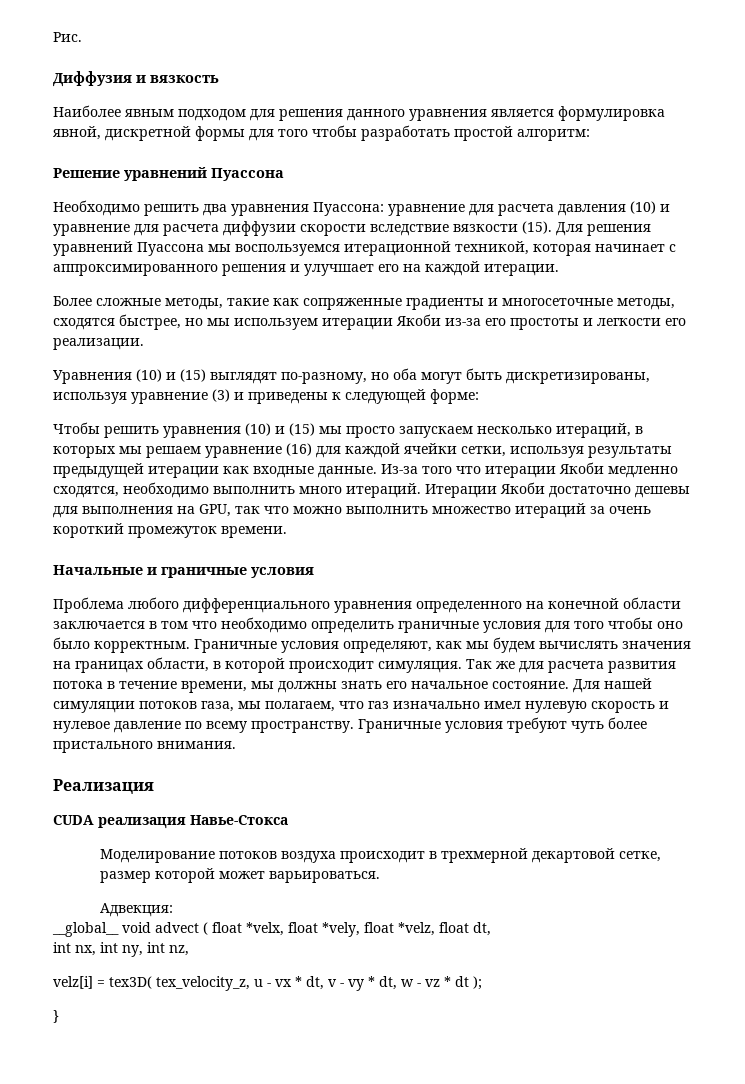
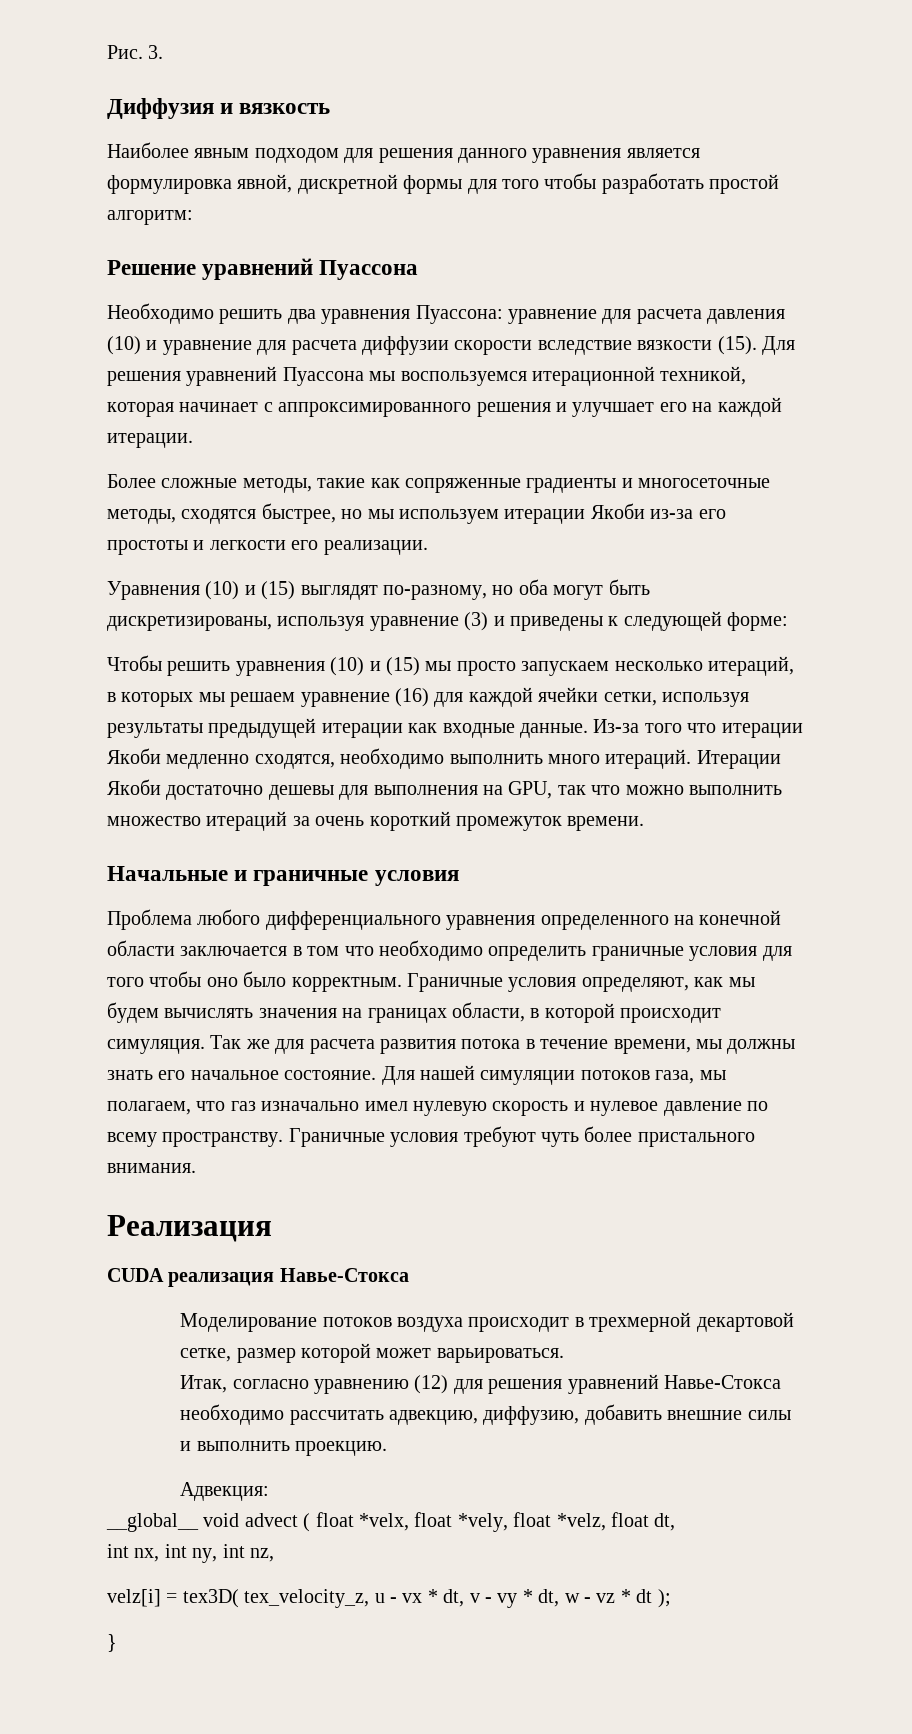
- Рис.
+ Рис. 3.
+ Итак, согласно уравнению (12) для решения уравнений Навье-Стокса необходимо рассчитать адвекцию, диффузию, добавить внешние силы и выполнить проекцию.

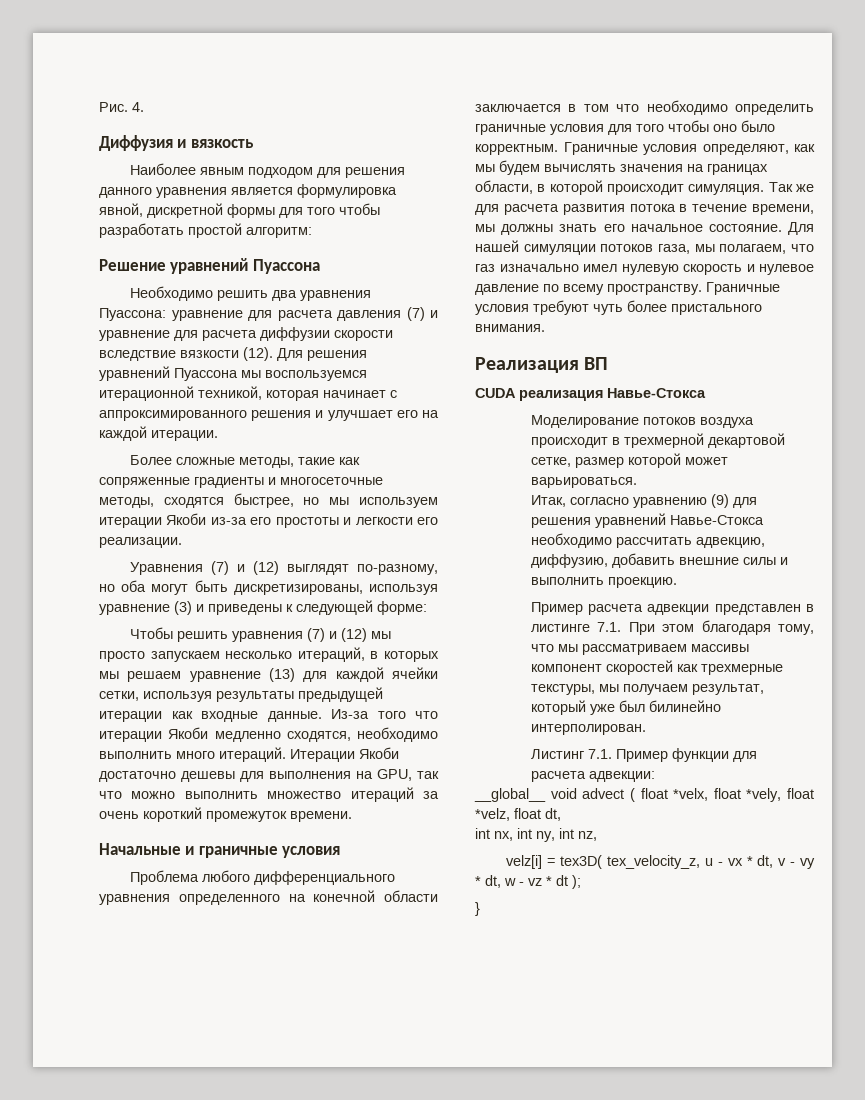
- Рис. 3.
+ Рис. 4.
- Необходимо решить два уравнения Пуассона: уравнение для расчета давления (10) и уравнение для расчета диффузии скорости вследствие вязкости (15).
+ Необходимо решить два уравнения Пуассона: уравнение для расчета давления (7) и уравнение для расчета диффузии скорости вследствие вязкости (12).
- Уравнения (10) и (15) выглядят по-разному, но оба могут быть дискретизированы, используя уравнение (3) и приведены к следующей форме:
+ Уравнения (7) и (12) выглядят по-разному, но оба могут быть дискретизированы, используя уравнение (3) и приведены к следующей форме:
- Чтобы решить уравнения (10) и (15) мы просто запускаем несколько итераций, в которых мы решаем уравнение (16) для каждой ячейки сетки, используя результаты предыдущей итерации как входные данные.
+ Чтобы решить уравнения (7) и (12) мы просто запускаем несколько итераций, в которых мы решаем уравнение (13) для каждой ячейки сетки, используя результаты предыдущей итерации как входные данные.
- Реализация
+ Реализация ВП
- Итак, согласно уравнению (12) для решения уравнений Навье-Стокса необходимо рассчитать адвекцию, диффузию, добавить внешние силы и выполнить проекцию.
+ Итак, согласно уравнению (9) для решения уравнений Навье-Стокса необходимо рассчитать адвекцию, диффузию, добавить внешние силы и выполнить проекцию.
- Адвекция:
+ Пример расчета адвекции представлен в листинге 7.1. При этом благодаря тому, что мы рассматриваем массивы компонент скоростей как трехмерные текстуры, мы получаем результат, который уже был билинейно интерполирован.
+ Листинг 7.1. Пример функции для расчета адвекции:

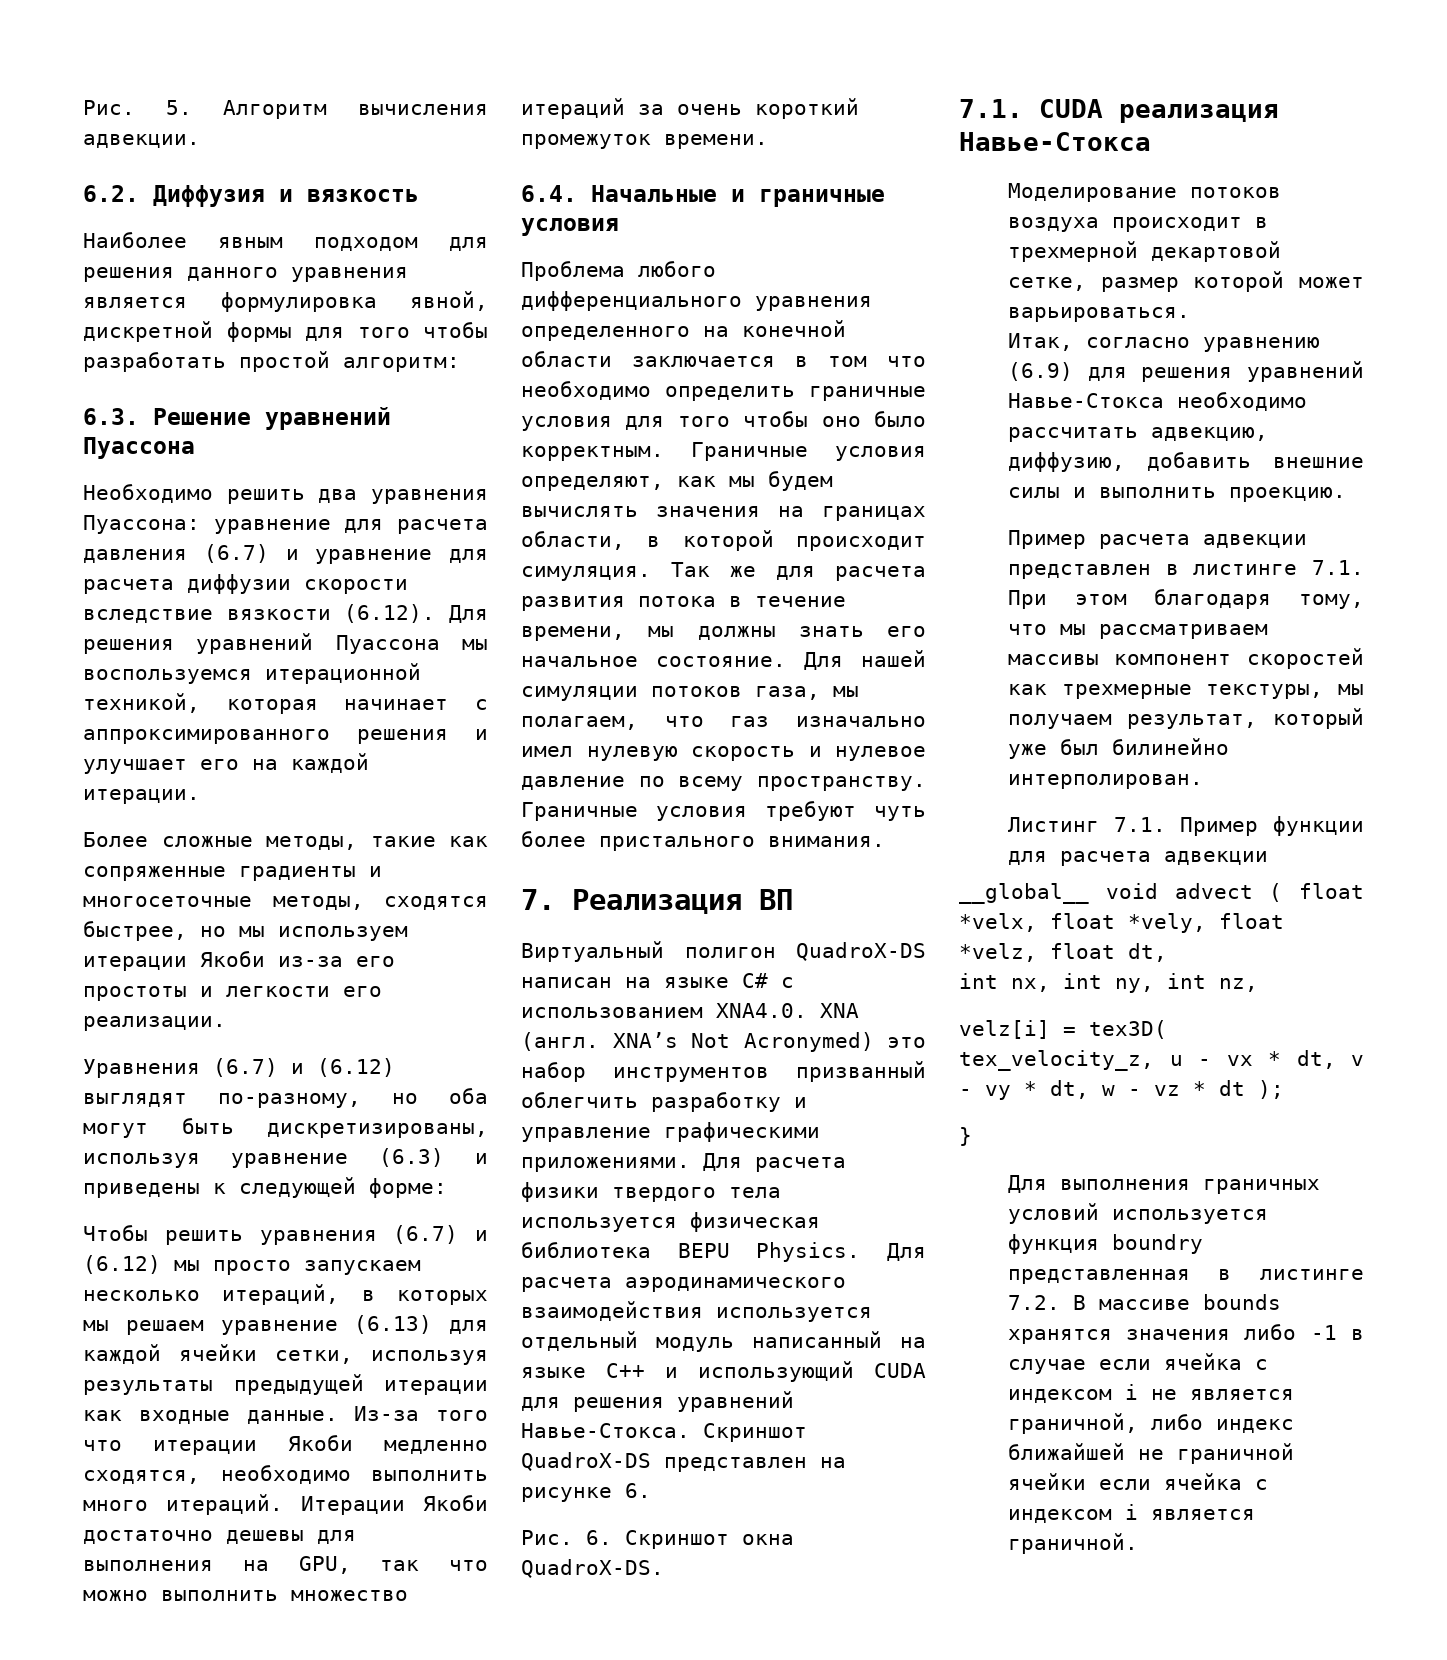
- Рис. 4.
- Диффузия и вязкость
+ Рис. 5. Алгоритм вычисления адвекции.
+ 6.2. Диффузия и вязкость
- Решение уравнений Пуассона
+ 6.3. Решение уравнений Пуассона
- Необходимо решить два уравнения Пуассона: уравнение для расчета давления (7) и уравнение для расчета диффузии скорости вследствие вязкости (12). Для решения уравнений Пуассона мы воспользуемся итерационной техникой, которая начинает с аппроксимированного решения и улучшает его на каждой итерации.
+ Необходимо решить два уравнения Пуассона: уравнение для расчета давления (6.7) и уравнение для расчета диффузии скорости вследствие вязкости (6.12). Для решения уравнений Пуассона мы воспользуемся итерационной техникой, которая начинает с аппроксимированного решения и улучшает его на каждой итерации.
- Уравнения (7) и (12) выглядят по-разному, но оба могут быть дискретизированы, используя уравнение (3) и приведены к следующей форме:
+ Уравнения (6.7) и (6.12) выглядят по-разному, но оба могут быть дискретизированы, используя уравнение (6.3) и приведены к следующей форме:
- Чтобы решить уравнения (7) и (12) мы просто запускаем несколько итераций, в которых мы решаем уравнение (13) для каждой ячейки сетки, используя результаты предыдущей итерации как входные данные.
+ Чтобы решить уравнения (6.7) и (6.12) мы просто запускаем несколько итераций, в которых мы решаем уравнение (6.13) для каждой ячейки сетки, используя результаты предыдущей итерации как входные данные.
- Начальные и граничные условия
+ 6.4. Начальные и граничные условия
- Реализация ВП
+ 7. Реализация ВП
- CUDA реализация Навье-Стокса
+ Виртуальный полигон QuadroX-DS написан на языке C# с использованием XNA4.0. XNA (англ. XNA’s Not Acronymed) это набор инструментов призванный облегчить разработку и управление графическими приложениями. Для расчета физики твердого тела используется физическая библиотека BEPU Physics. Для расчета аэродинамического взаимодействия используется отдельный модуль написанный на языке C++ и использующий CUDA для решения уравнений Навье-Стокса. Скриншот QuadroX-DS представлен на рисунке 6.
+ Рис. 6. Скриншот окна QuadroX-DS.
+ 7.1. CUDA реализация Навье-Стокса
- Итак, согласно уравнению (9) для решения уравнений Навье-Стокса необходимо рассчитать адвекцию, диффузию, добавить внешние силы и выполнить проекцию.
+ Итак, согласно уравнению (6.9) для решения уравнений Навье-Стокса необходимо рассчитать адвекцию, диффузию, добавить внешние силы и выполнить проекцию.
- Листинг 7.1. Пример функции для расчета адвекции:
+ Листинг 7.1. Пример функции для расчета адвекции
+ Для выполнения граничных условий используется функция boundry представленная в листинге 7.2. В массиве bounds хранятся значения либо -1 в случае если ячейка с индексом i не является граничной, либо индекс ближайшей не граничной ячейки если ячейка с индексом i является граничной.

